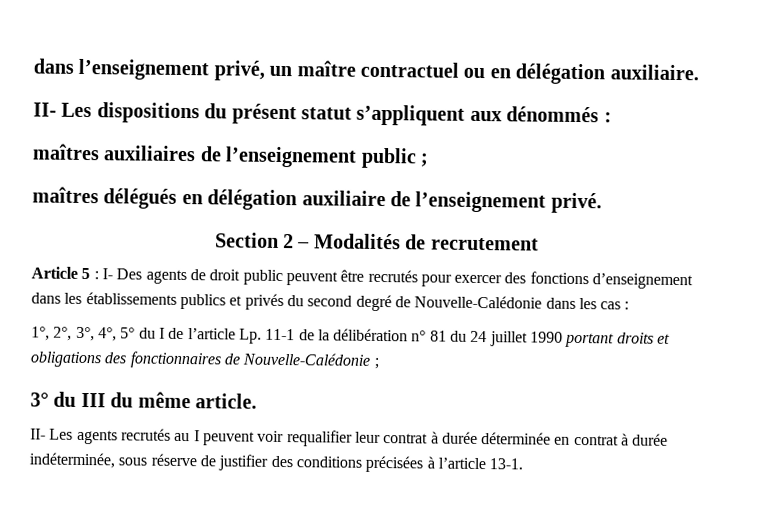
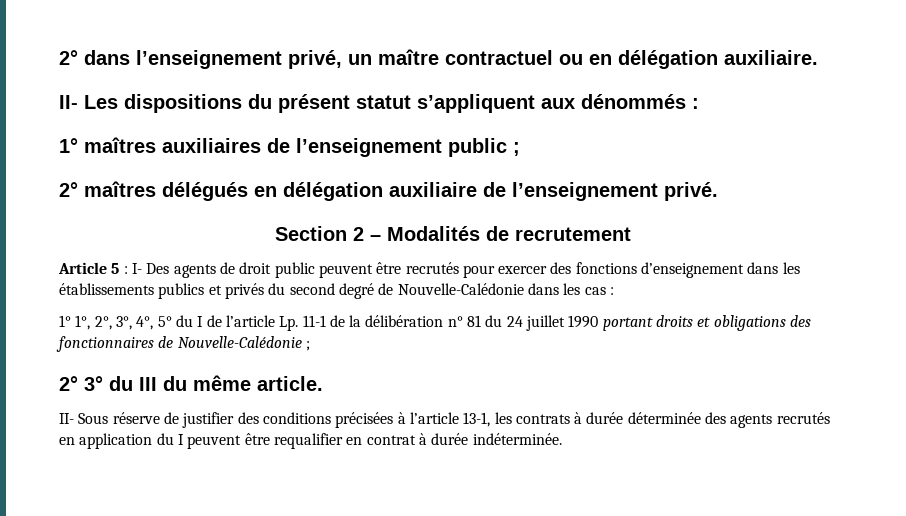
- dans l’enseignement privé, un maître contractuel ou en délégation auxiliaire.
+ 2° dans l’enseignement privé, un maître contractuel ou en délégation auxiliaire.
- maîtres auxiliaires de l’enseignement public ;
+ 1° maîtres auxiliaires de l’enseignement public ;
- maîtres délégués en délégation auxiliaire de l’enseignement privé.
+ 2° maîtres délégués en délégation auxiliaire de l’enseignement privé.
- 1°, 2°, 3°, 4°, 5° du I de l’article Lp. 11-1 de la délibération n° 81 du 24 juillet 1990 portant droits et obligations des fonctionnaires de Nouvelle-Calédonie ;
+ 1° 1°, 2°, 3°, 4°, 5° du I de l’article Lp. 11-1 de la délibération n° 81 du 24 juillet 1990 portant droits et obligations des fonctionnaires de Nouvelle-Calédonie ;
- 3° du III du même article.
+ 2° 3° du III du même article.
- II- Les agents recrutés au I peuvent voir requalifier leur contrat à durée déterminée en contrat à durée indéterminée, sous réserve de justifier des conditions précisées à l’article 13-1.
+ II- Sous réserve de justifier des conditions précisées à l’article 13-1, les contrats à durée déterminée des agents recrutés en application du I peuvent être requalifier en contrat à durée indéterminée.

